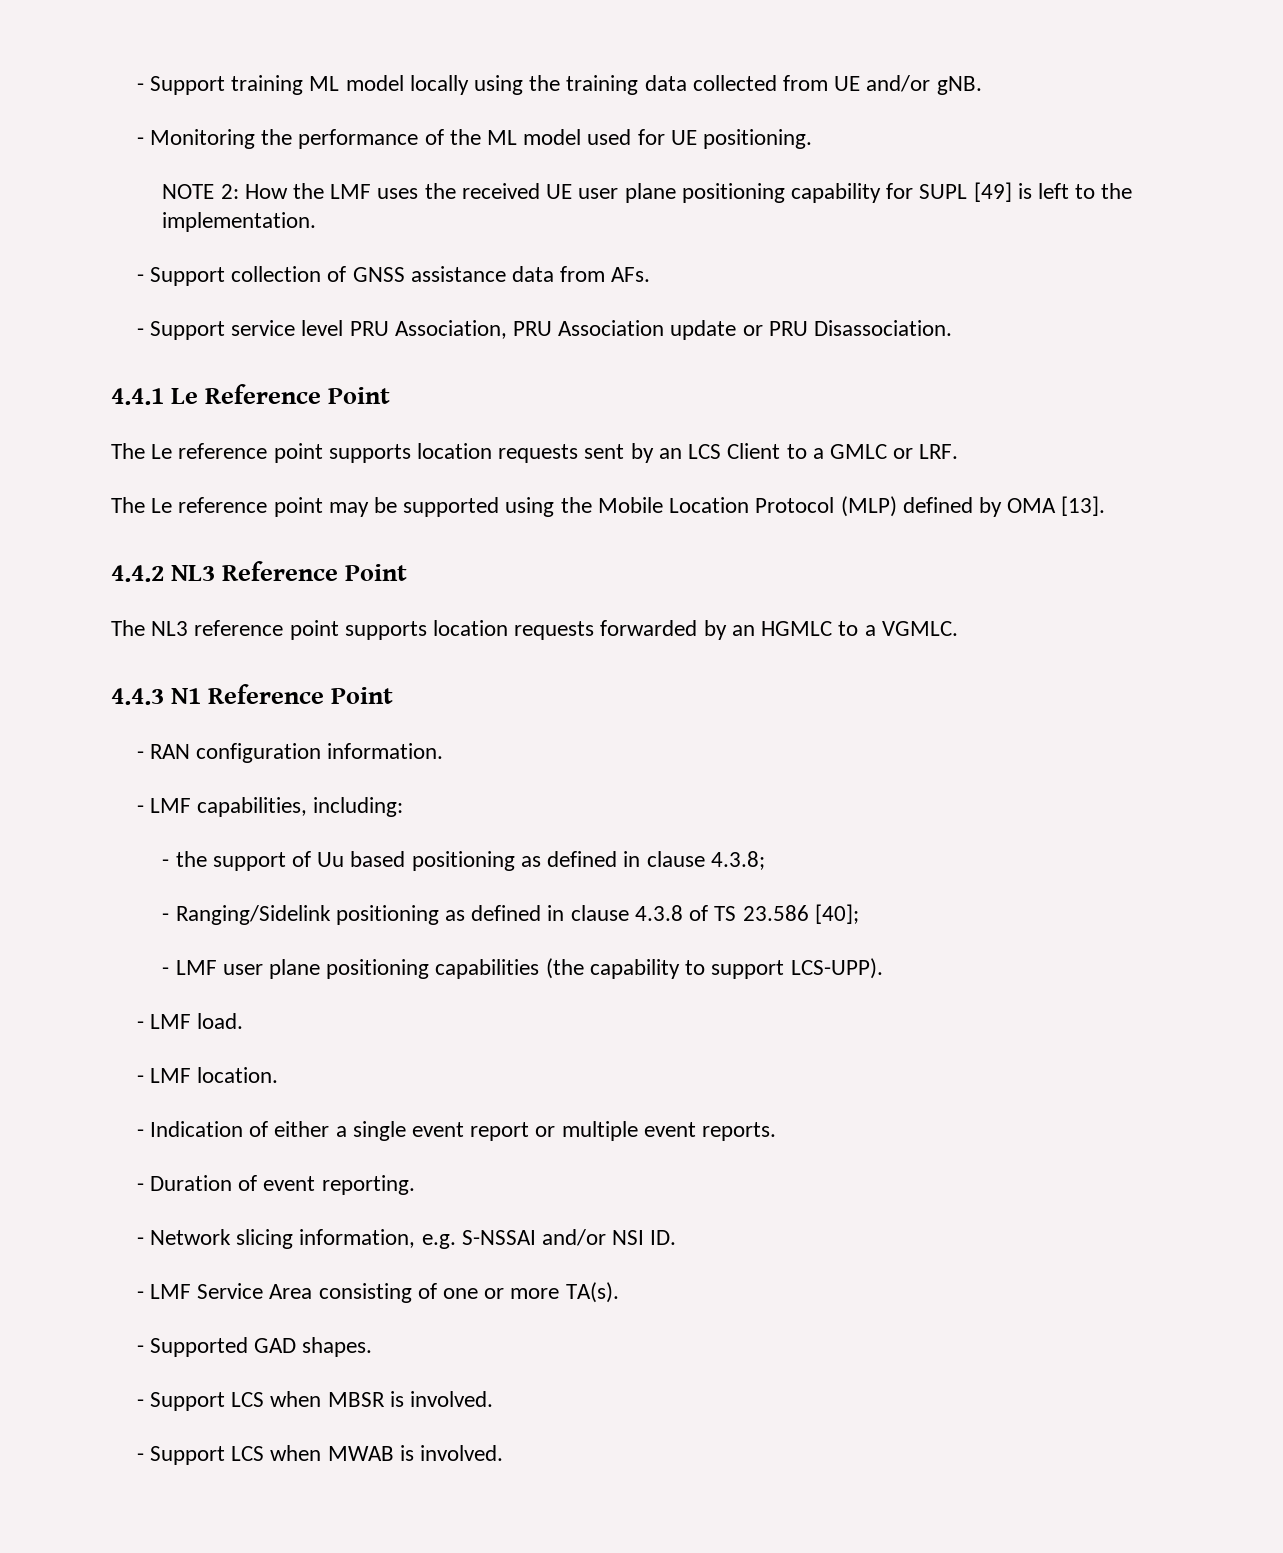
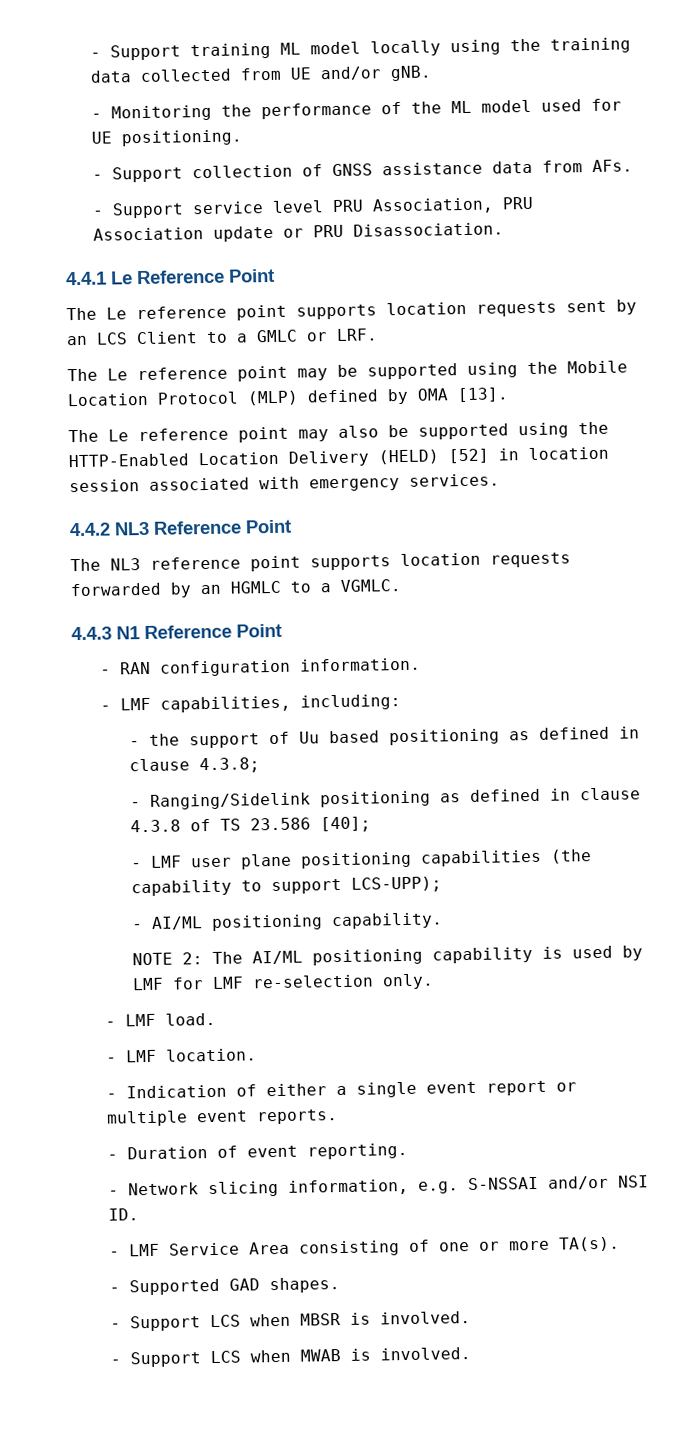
- NOTE 2: How the LMF uses the received UE user plane positioning capability for SUPL [49] is left to the implementation.
+ The Le reference point may also be supported using the HTTP-Enabled Location Delivery (HELD) [52] in location session associated with emergency services.
- - LMF user plane positioning capabilities (the capability to support LCS-UPP).
+ - LMF user plane positioning capabilities (the capability to support LCS-UPP);
+ - AI/ML positioning capability.
+ NOTE 2: The AI/ML positioning capability is used by LMF for LMF re-selection only.

